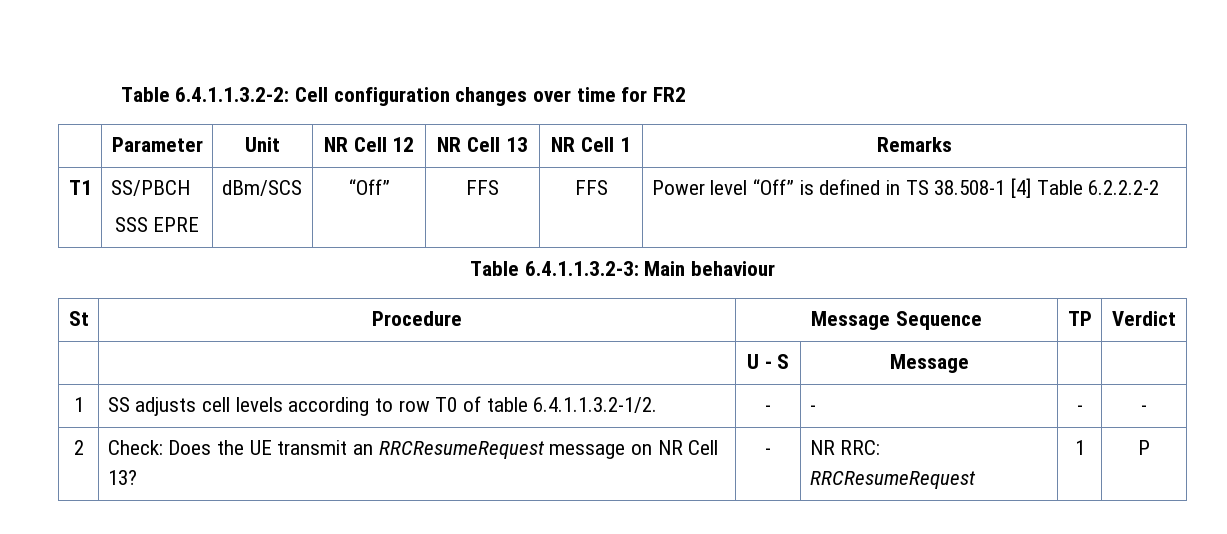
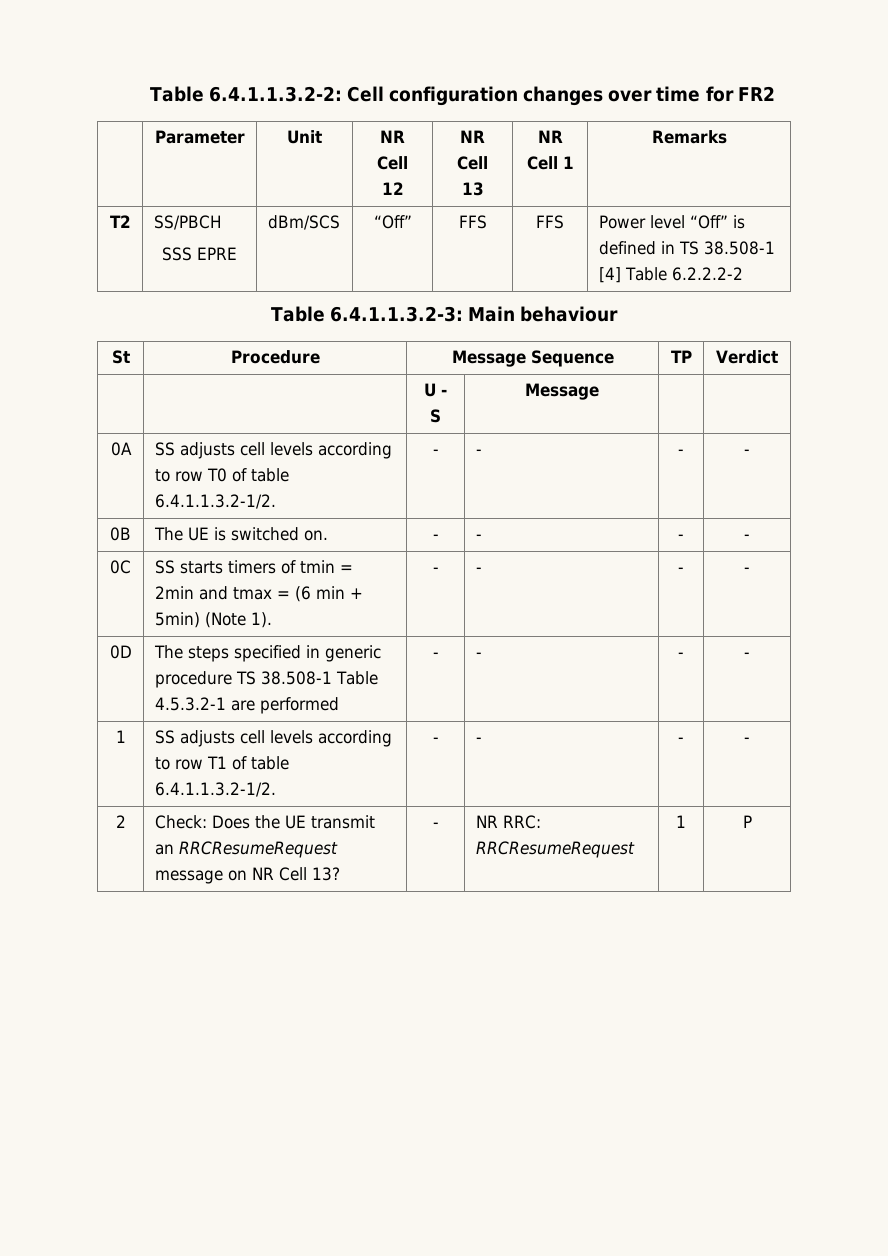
- T1 | SS/PBCH
+ T2 | SS/PBCH
+ 0A | SS adjusts cell levels according to row T0 of table 6.4.1.1.3.2-1/2. | - | - | - | -
+ 0B | The UE is switched on. | - | - | - | -
+ 0C | SS starts timers of tmin = 2min and tmax = (6 min + 5min) (Note 1). | - | - | - | -
+ 0D | The steps specified in generic procedure TS 38.508-1 Table 4.5.3.2-1 are performed | - | - | - | -
- 1 | SS adjusts cell levels according to row T0 of table 6.4.1.1.3.2-1/2. | - | - | - | -
+ 1 | SS adjusts cell levels according to row T1 of table 6.4.1.1.3.2-1/2. | - | - | - | -

